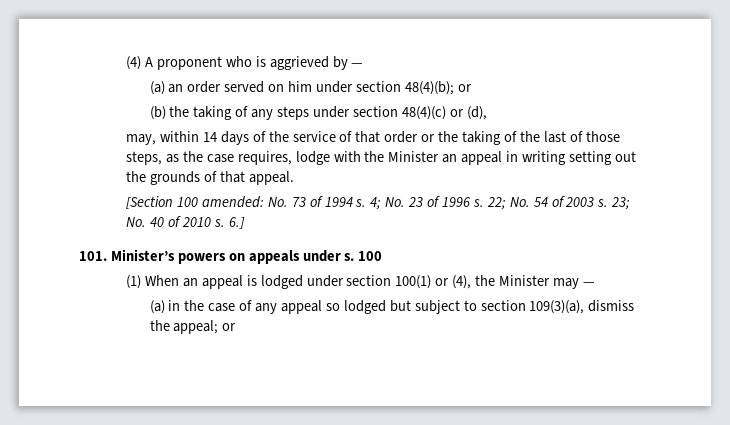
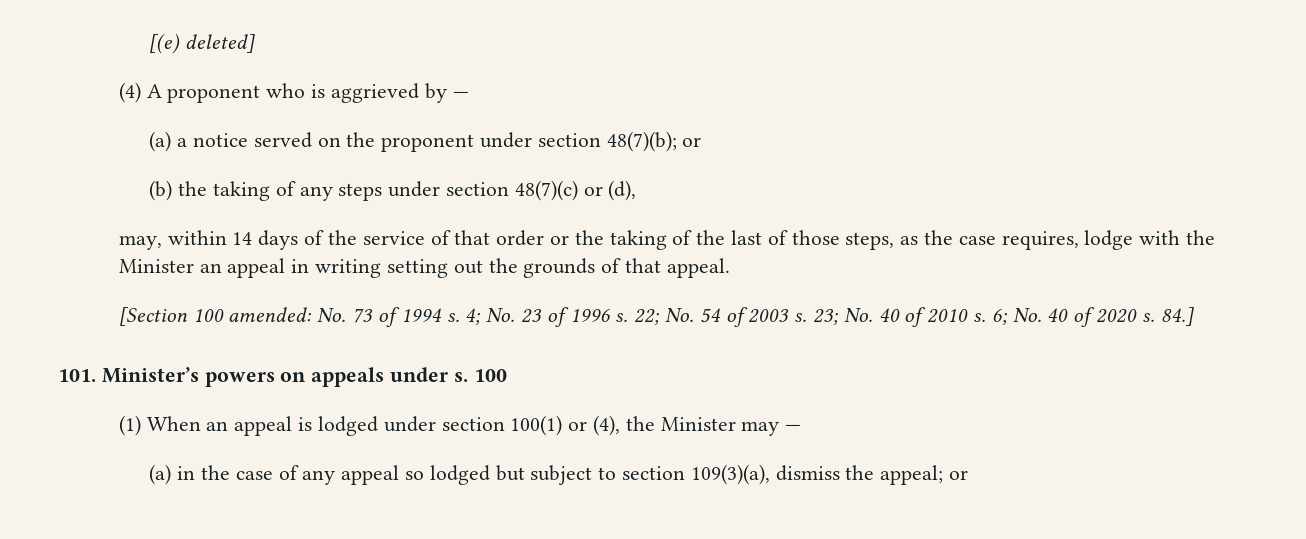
+ [(e) deleted]
- (a) an order served on him under section 48(4)(b); or
+ (a) a notice served on the proponent under section 48(7)(b); or
- (b) the taking of any steps under section 48(4)(c) or (d),
+ (b) the taking of any steps under section 48(7)(c) or (d),
- 6.]
+ 6; No. 40 of 2020 s. 84.]

